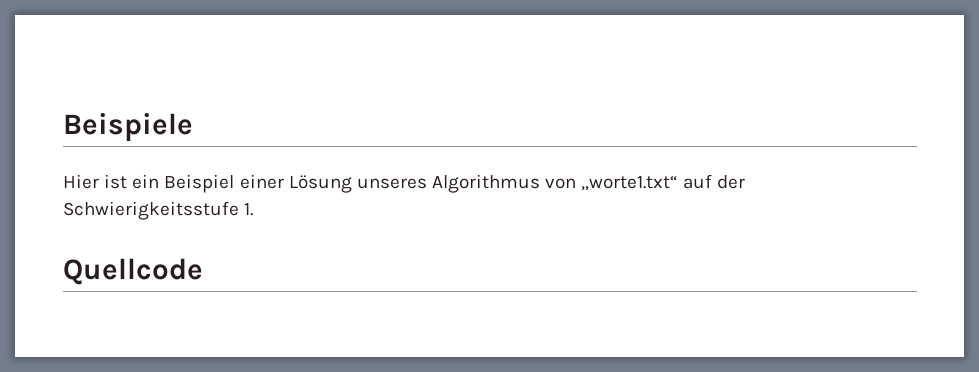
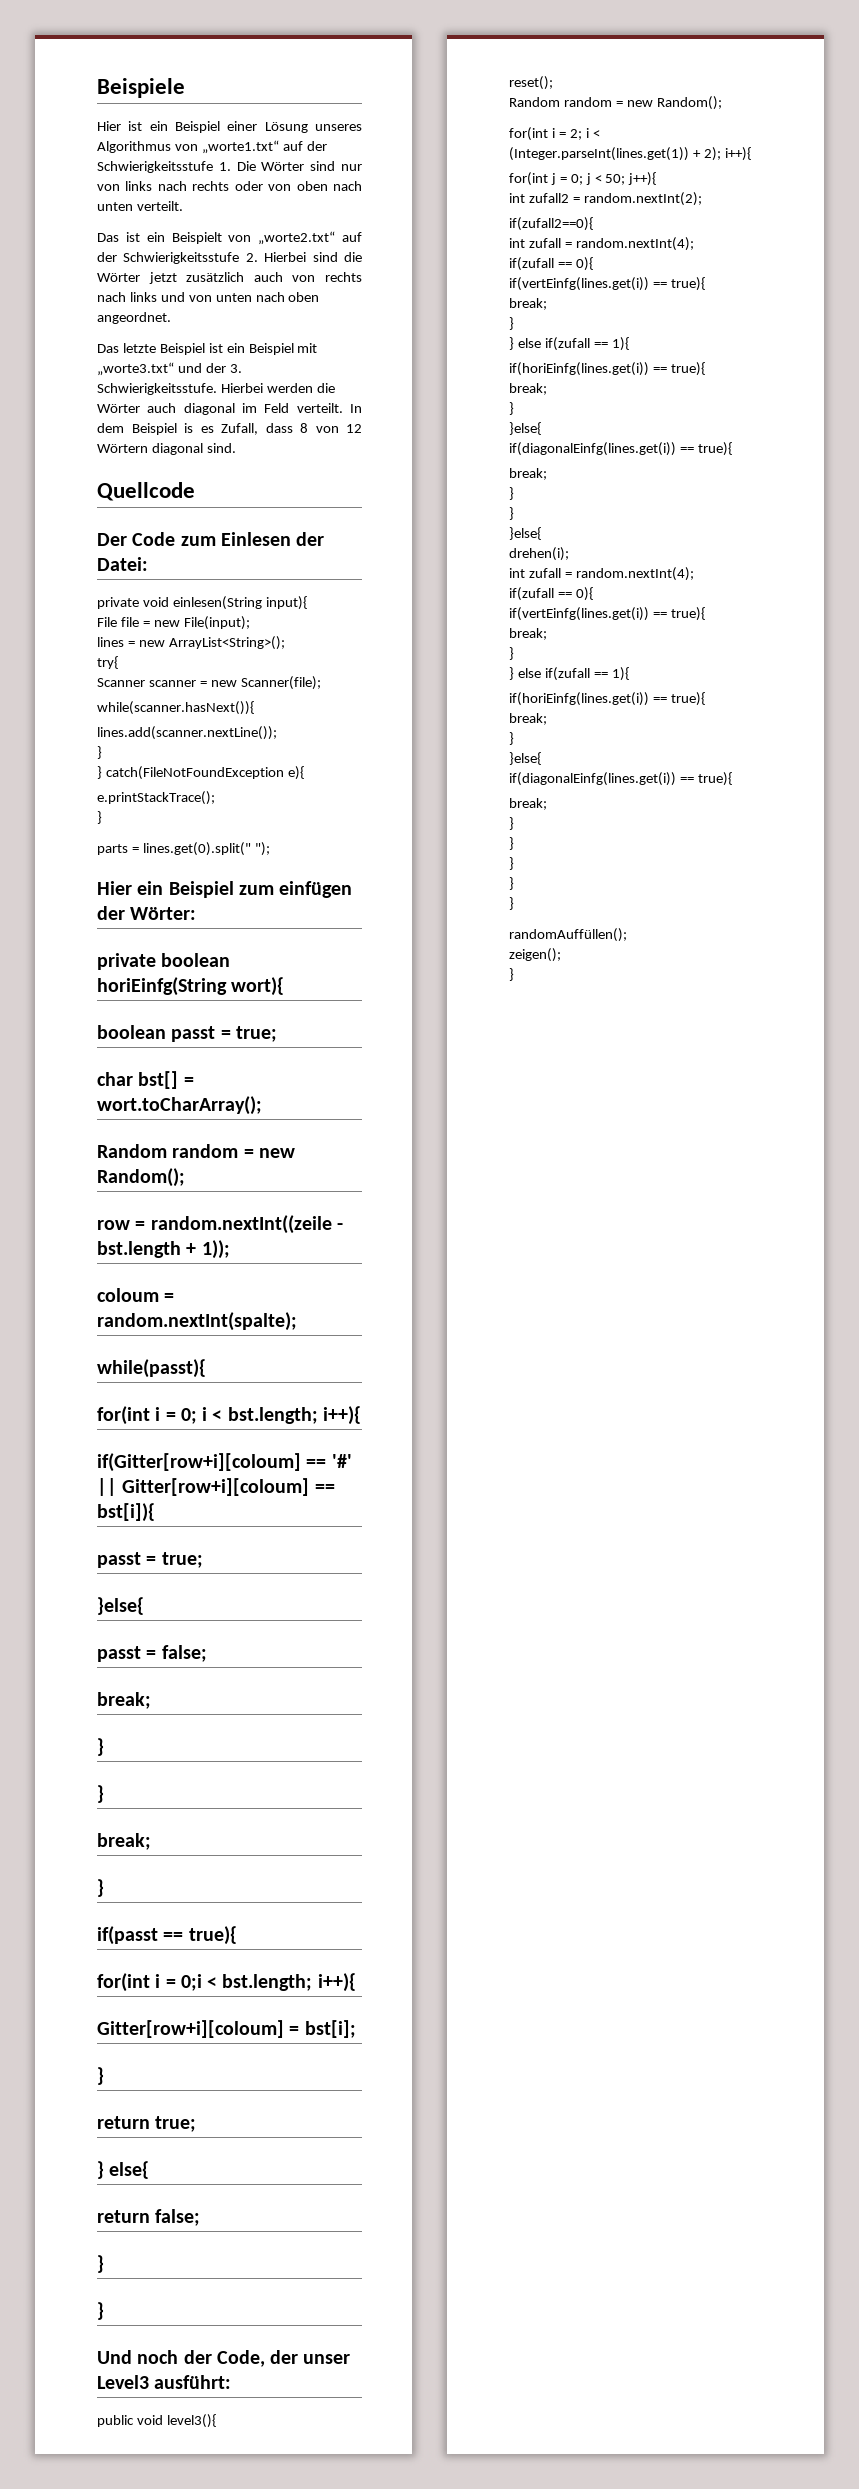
- Hier ist ein Beispiel einer Lösung unseres Algorithmus von „worte1.txt“ auf der Schwierigkeitsstufe 1.
+ Hier ist ein Beispiel einer Lösung unseres Algorithmus von „worte1.txt“ auf der Schwierigkeitsstufe 1. Die Wörter sind nur von links nach rechts oder von oben nach unten verteilt.
+ Das ist ein Beispielt von „worte2.txt“ auf der Schwierigkeitsstufe 2. Hierbei sind die Wörter jetzt zusätzlich auch von rechts nach links und von unten nach oben angeordnet.
+ Das letzte Beispiel ist ein Beispiel mit „worte3.txt“ und der 3. Schwierigkeitsstufe. Hierbei werden die Wörter auch diagonal im Feld verteilt. In dem Beispiel is es Zufall, dass 8 von 12 Wörtern diagonal sind.
  Quellcode
+ Der Code zum Einlesen der Datei:
+ private void einlesen(String input){
+ File file = new File(input);
+ lines = new ArrayList<String>();
+ try{
+ Scanner scanner = new Scanner(file);
+ while(scanner.hasNext()){
+ lines.add(scanner.nextLine());
+ }
+ } catch(FileNotFoundException e){
+ e.printStackTrace();
+ }
+ parts = lines.get(0).split(" ");
+ Hier ein Beispiel zum einfügen der Wörter:
+ private boolean horiEinfg(String wort){
+ boolean passt = true;
+ char bst[] = wort.toCharArray();
+ Random random = new Random();
+ row = random.nextInt((zeile - bst.length + 1));
+ coloum = random.nextInt(spalte);
+ while(passt){
+ for(int i = 0; i < bst.length; i++){
+ if(Gitter[row+i][coloum] == '#' || Gitter[row+i][coloum] == bst[i]){
+ passt = true;
+ }else{
+ passt = false;
+ break;
+ }
+ }
+ break;
+ }
+ if(passt == true){
+ for(int i = 0;i < bst.length; i++){
+ Gitter[row+i][coloum] = bst[i];
+ }
+ return true;
+ } else{
+ return false;
+ }
+ }
+ Und noch der Code, der unser Level3 ausführt:
+ public void level3(){
+ reset();
+ Random random = new Random();
+ for(int i = 2; i < (Integer.parseInt(lines.get(1)) + 2); i++){
+ for(int j = 0; j < 50; j++){
+ int zufall2 = random.nextInt(2);
+ if(zufall2==0){
+ int zufall = random.nextInt(4);
+ if(zufall == 0){
+ if(vertEinfg(lines.get(i)) == true){
+ break;
+ }
+ } else if(zufall == 1){
+ if(horiEinfg(lines.get(i)) == true){
+ break;
+ }
+ }else{
+ if(diagonalEinfg(lines.get(i)) == true){
+ break;
+ }
+ }
+ }else{
+ drehen(i);
+ int zufall = random.nextInt(4);
+ if(zufall == 0){
+ if(vertEinfg(lines.get(i)) == true){
+ break;
+ }
+ } else if(zufall == 1){
+ if(horiEinfg(lines.get(i)) == true){
+ break;
+ }
+ }else{
+ if(diagonalEinfg(lines.get(i)) == true){
+ break;
+ }
+ }
+ }
+ }
+ }
+ randomAuffüllen();
+ zeigen();
+ }

